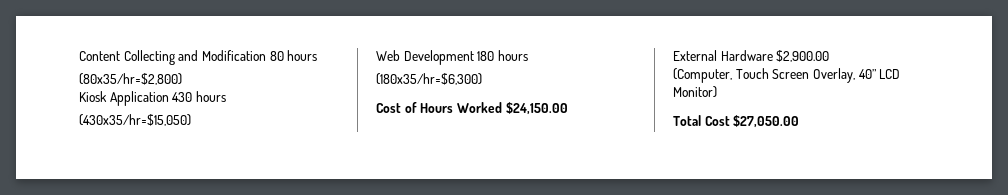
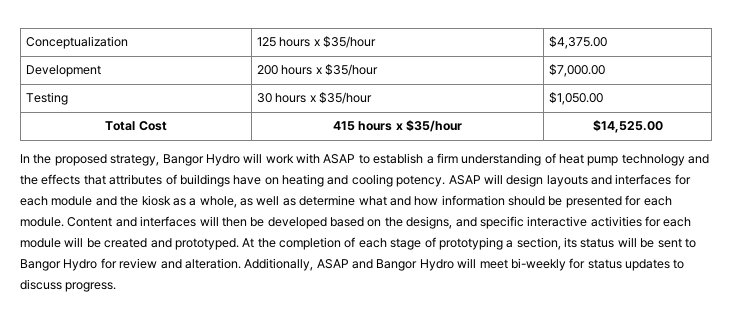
- Content Collecting and Modification 80 hours
- (80x35/hr=$2,800)
- Kiosk Application 430 hours
- (430x35/hr=$15,050)
- Web Development 180 hours
- (180x35/hr=$6,300)
- Cost of Hours Worked $24,150.00
- External Hardware $2,900.00
- (Computer, Touch Screen Overlay, 40” LCD Monitor)
- Total Cost $27,050.00
+ Conceptualization | 125 hours x $35/hour | $4,375.00
+ Development | 200 hours x $35/hour | $7,000.00
+ Testing | 30 hours x $35/hour | $1,050.00
+ Total Cost | 415 hours x $35/hour | $14,525.00
+ In the proposed strategy, Bangor Hydro will work with ASAP to establish a firm understanding of heat pump technology and the effects that attributes of buildings have on heating and cooling potency. ASAP will design layouts and interfaces for each module and the kiosk as a whole, as well as determine what and how information should be presented for each module. Content and interfaces will then be developed based on the designs, and specific interactive activities for each module will be created and prototyped. At the completion of each stage of prototyping a section, its status will be sent to Bangor Hydro for review and alteration. Additionally, ASAP and Bangor Hydro will meet bi-weekly for status updates to discuss progress.

